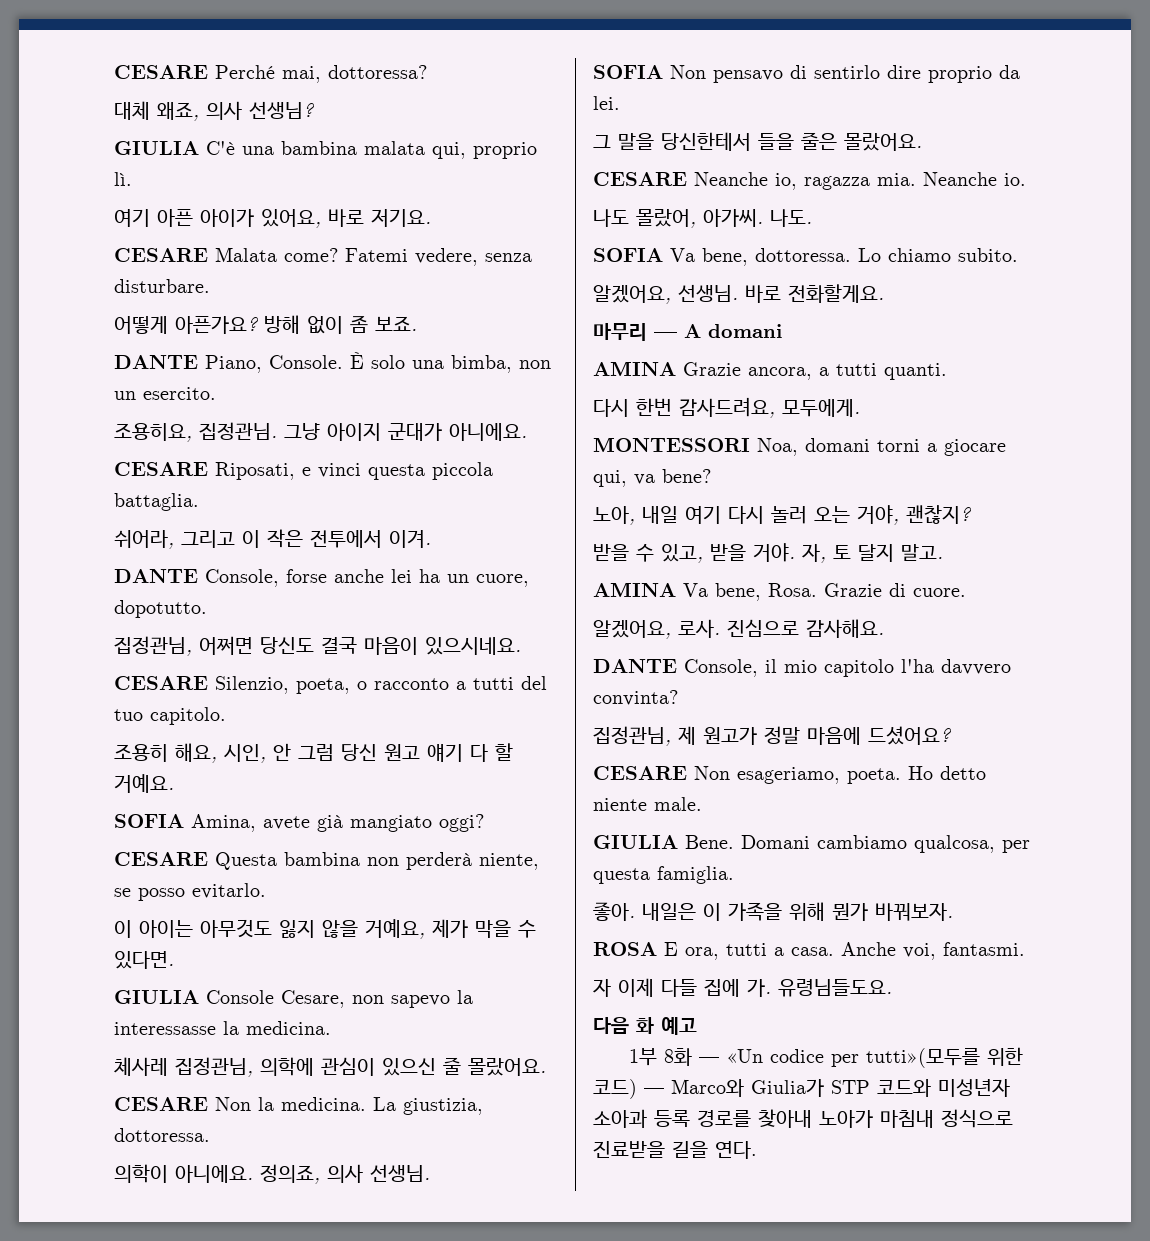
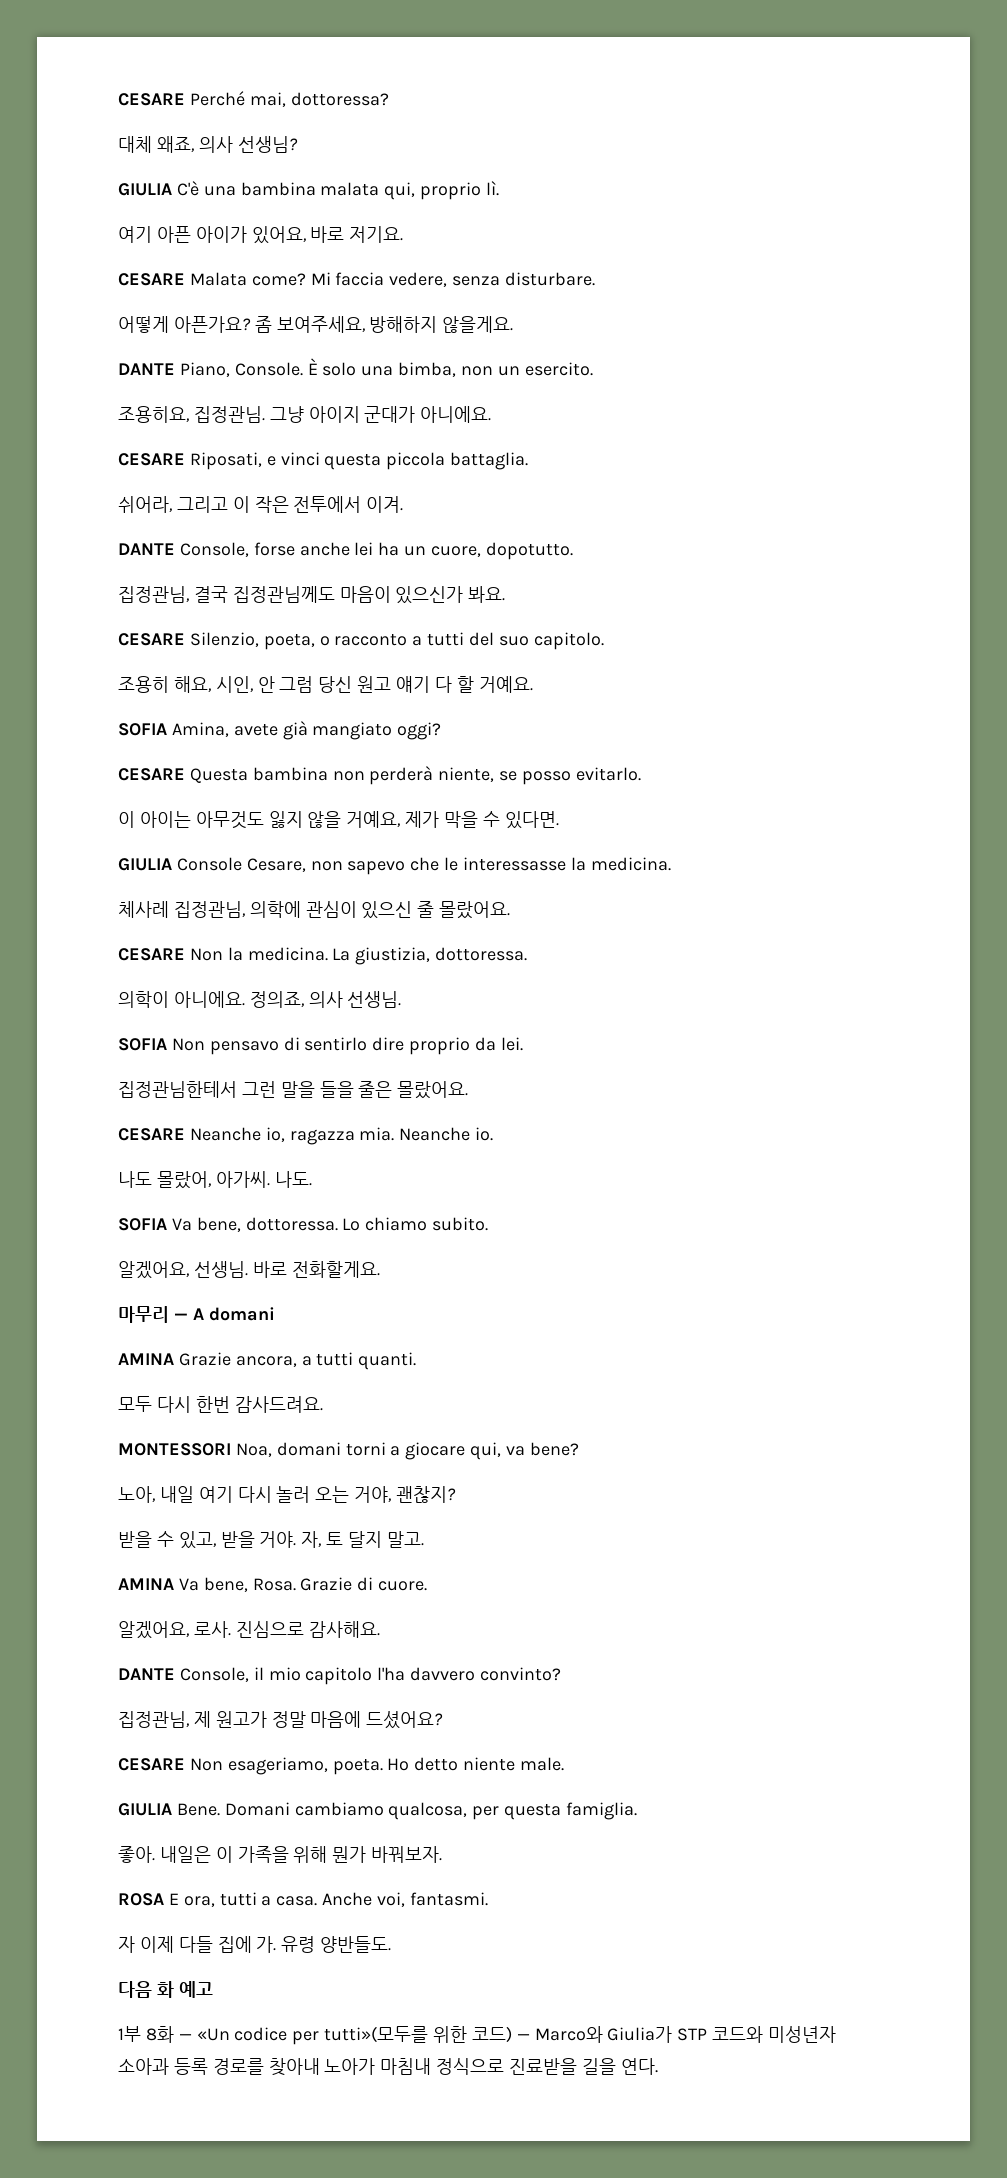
- Fatemi vedere, senza disturbare.
+ Mi faccia vedere, senza disturbare.
- 방해 없이 좀 보죠.
+ 좀 보여주세요, 방해하지 않을게요.
- 집정관님, 어쩌면 당신도 결국 마음이 있으시네요.
+ 집정관님, 결국 집정관님께도 마음이 있으신가 봐요.
- CESARE Silenzio, poeta, o racconto a tutti del tuo capitolo.
+ CESARE Silenzio, poeta, o racconto a tutti del suo capitolo.
- GIULIA Console Cesare, non sapevo la interessasse la medicina.
+ GIULIA Console Cesare, non sapevo che le interessasse la medicina.
- 그 말을 당신한테서 들을 줄은 몰랐어요.
+ 집정관님한테서 그런 말을 들을 줄은 몰랐어요.
- 다시 한번 감사드려요, 모두에게.
+ 모두 다시 한번 감사드려요.
- DANTE Console, il mio capitolo l'ha davvero convinta?
+ DANTE Console, il mio capitolo l'ha davvero convinto?
- 유령님들도요.
+ 유령 양반들도.

